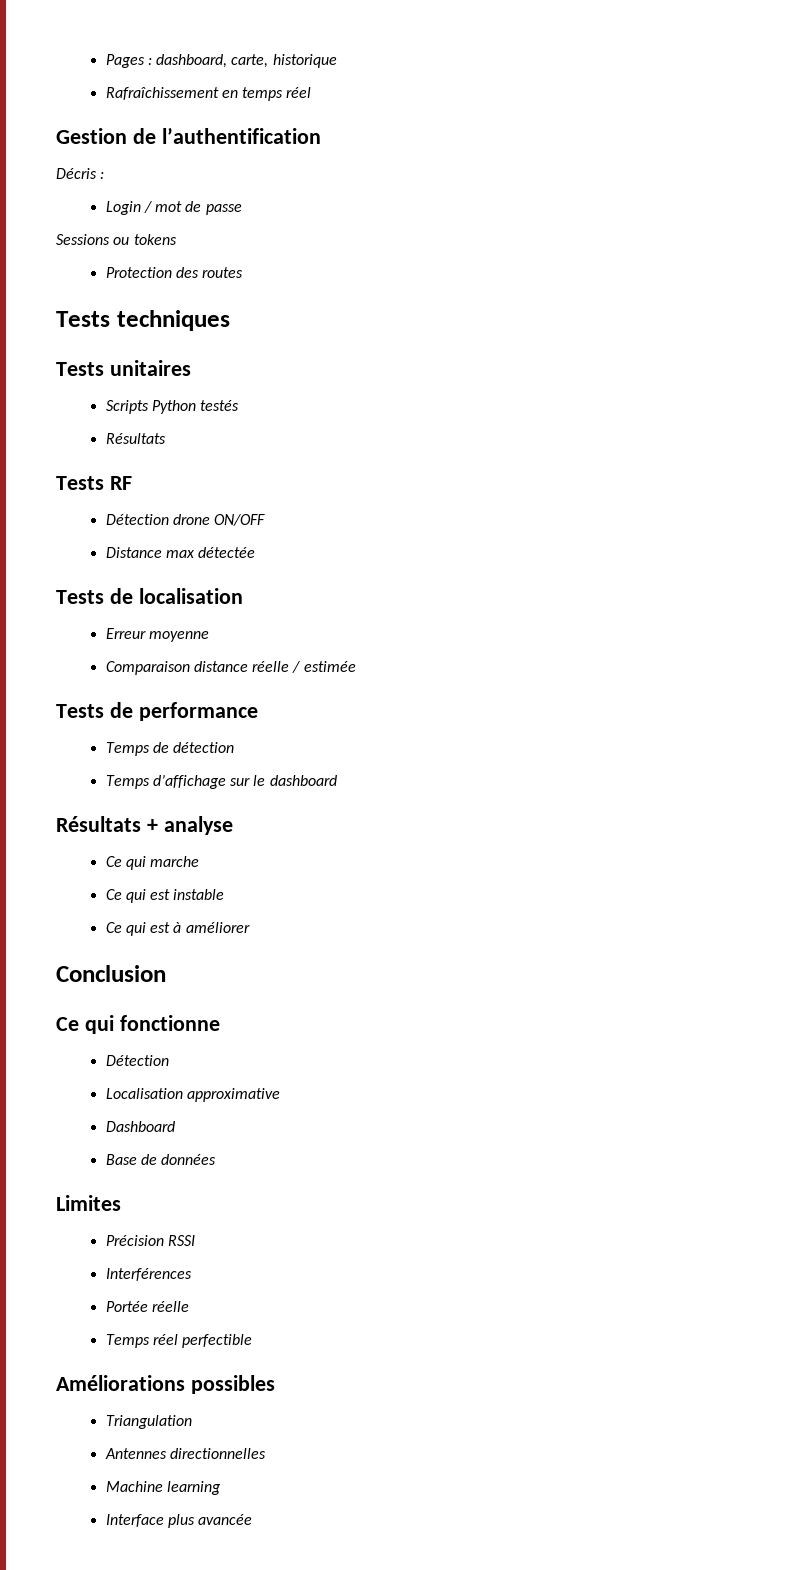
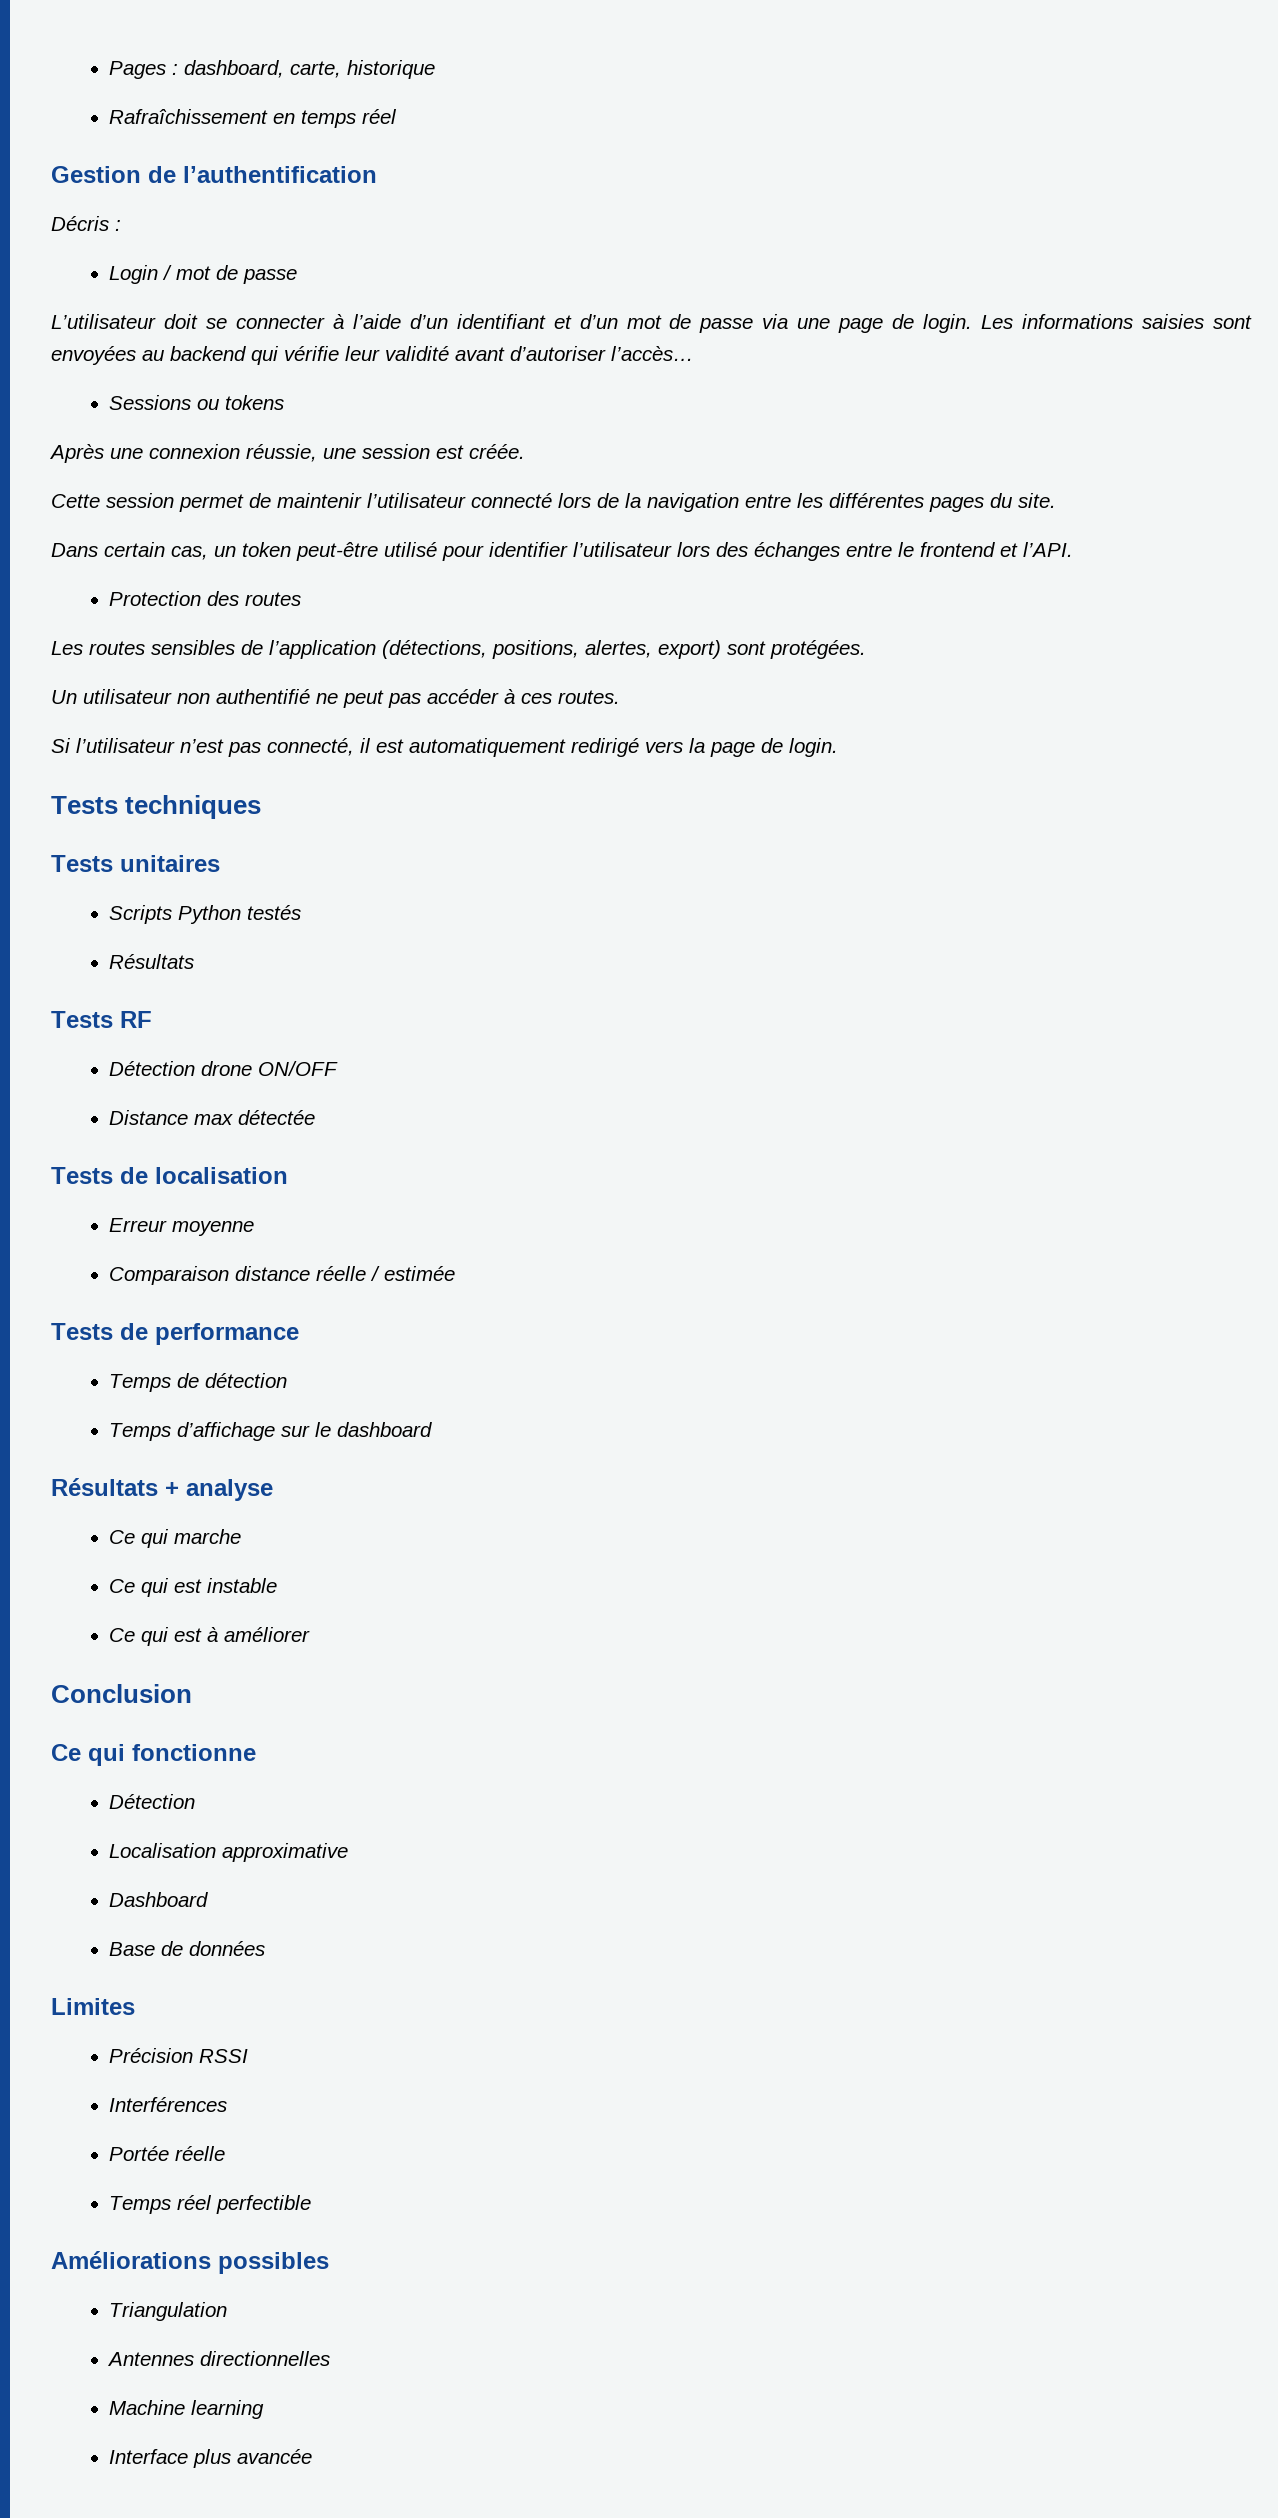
+ L’utilisateur doit se connecter à l’aide d’un identifiant et d’un mot de passe via une page de login. Les informations saisies sont envoyées au backend qui vérifie leur validité avant d’autoriser l’accès…
  Sessions ou tokens
+ Après une connexion réussie, une session est créée.
+ Cette session permet de maintenir l’utilisateur connecté lors de la navigation entre les différentes pages du site.
+ Dans certain cas, un token peut-être utilisé pour identifier l’utilisateur lors des échanges entre le frontend et l’API.
  Protection des routes
+ Les routes sensibles de l’application (détections, positions, alertes, export) sont protégées.
+ Un utilisateur non authentifié ne peut pas accéder à ces routes.
+ Si l’utilisateur n’est pas connecté, il est automatiquement redirigé vers la page de login.

